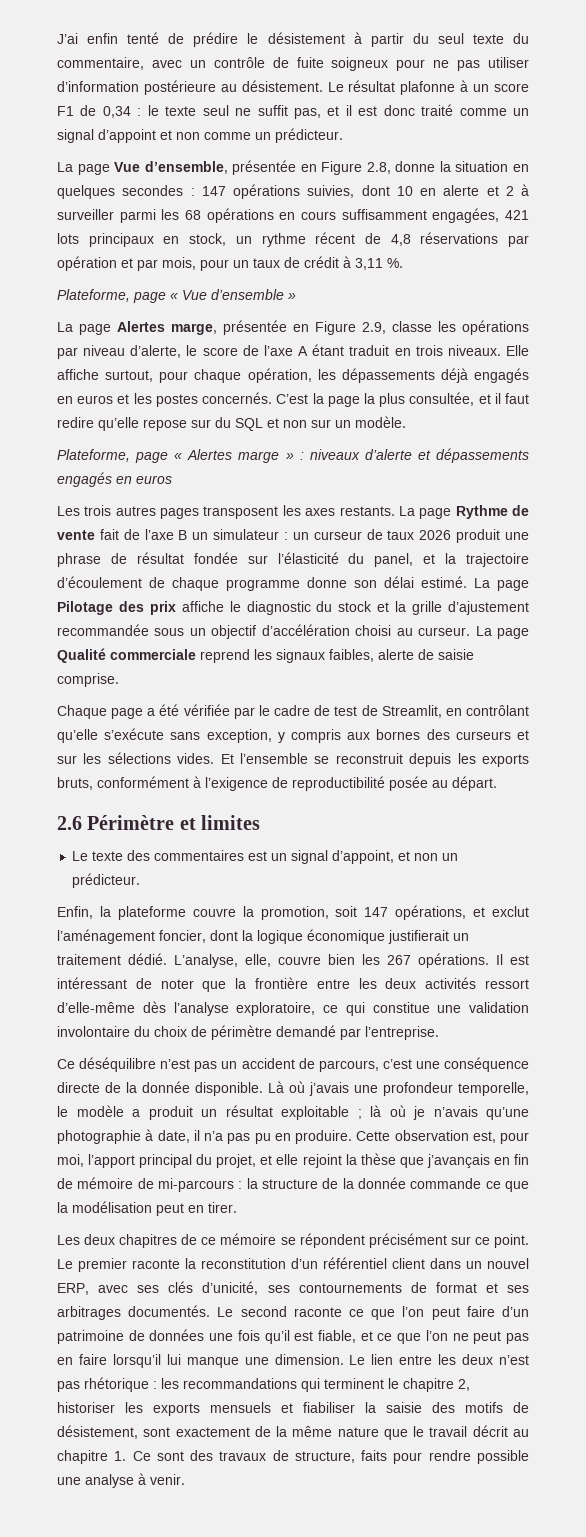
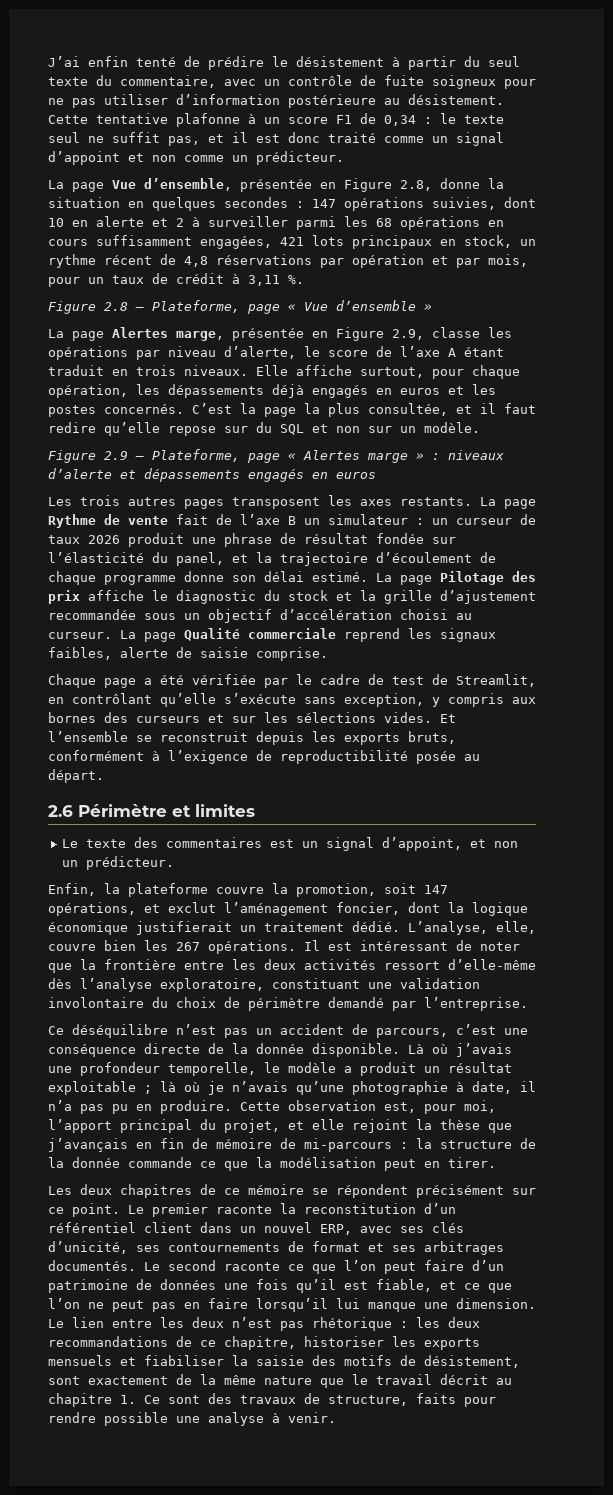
- Le résultat plafonne à un score F1 de 0,34 : le texte seul ne suffit pas, et il est donc traité comme un signal d’appoint et non comme un prédicteur.
+ Cette tentative plafonne à un score F1 de 0,34 : le texte seul ne suffit pas, et il est donc traité comme un signal d’appoint et non comme un prédicteur.
- Plateforme, page « Vue d’ensemble »
+ Figure 2.8 – Plateforme, page « Vue d’ensemble »
- Plateforme, page « Alertes marge » : niveaux d’alerte et dépassements engagés en euros
+ Figure 2.9 – Plateforme, page « Alertes marge » : niveaux d’alerte et dépassements engagés en euros
- Il est intéressant de noter que la frontière entre les deux activités ressort d’elle-même dès l’analyse exploratoire, ce qui constitue une validation involontaire du choix de périmètre demandé par l’entreprise.
+ Il est intéressant de noter que la frontière entre les deux activités ressort d’elle-même dès l’analyse exploratoire, constituant une validation involontaire du choix de périmètre demandé par l’entreprise.
- Le lien entre les deux n’est pas rhétorique : les recommandations qui terminent le chapitre 2, historiser les exports mensuels et fiabiliser la saisie des motifs de désistement, sont exactement de la même nature que le travail décrit au chapitre 1. Ce sont des travaux de structure, faits pour rendre possible une analyse à venir.
+ Le lien entre les deux n’est pas rhétorique : les deux recommandations de ce chapitre, historiser les exports mensuels et fiabiliser la saisie des motifs de désistement, sont exactement de la même nature que le travail décrit au chapitre 1. Ce sont des travaux de structure, faits pour rendre possible une analyse à venir.

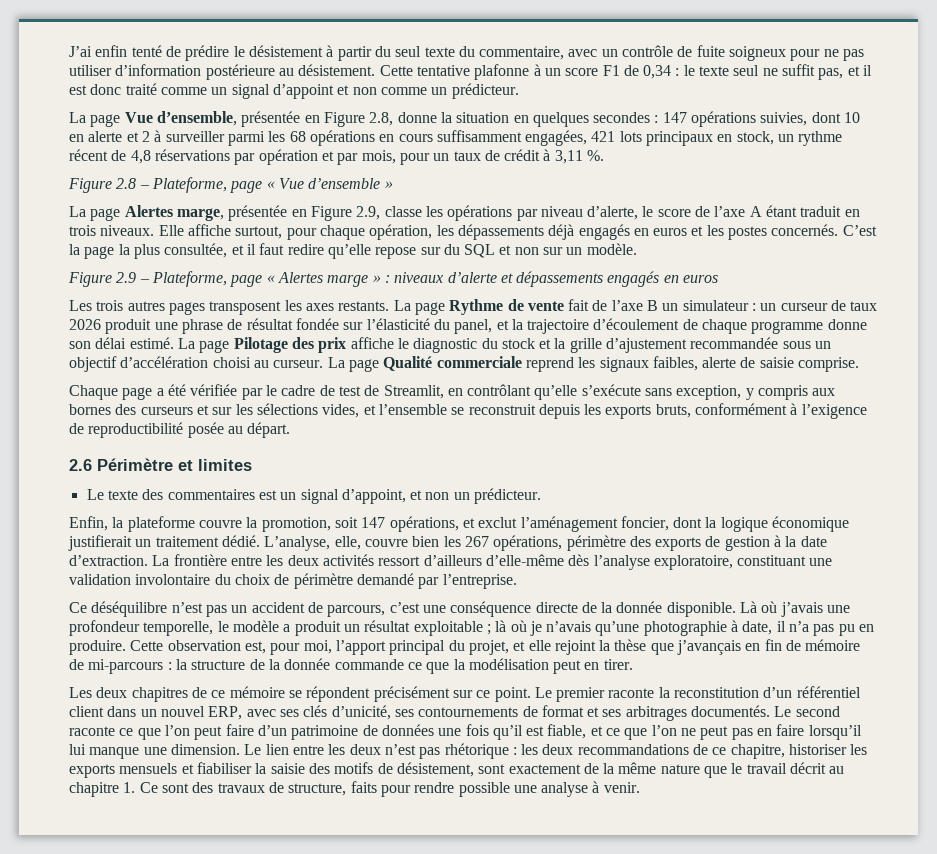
- Chaque page a été vérifiée par le cadre de test de Streamlit, en contrôlant qu’elle s’exécute sans exception, y compris aux bornes des curseurs et sur les sélections vides. Et l’ensemble se reconstruit depuis les exports bruts, conformément à l’exigence de reproductibilité posée au départ.
+ Chaque page a été vérifiée par le cadre de test de Streamlit, en contrôlant qu’elle s’exécute sans exception, y compris aux bornes des curseurs et sur les sélections vides, et l’ensemble se reconstruit depuis les exports bruts, conformément à l’exigence de reproductibilité posée au départ.
- L’analyse, elle, couvre bien les 267 opérations. Il est intéressant de noter que la frontière entre les deux activités ressort d’elle-même dès l’analyse exploratoire, constituant une validation involontaire du choix de périmètre demandé par l’entreprise.
+ L’analyse, elle, couvre bien les 267 opérations, périmètre des exports de gestion à la date d’extraction. La frontière entre les deux activités ressort d’ailleurs d’elle-même dès l’analyse exploratoire, constituant une validation involontaire du choix de périmètre demandé par l’entreprise.

